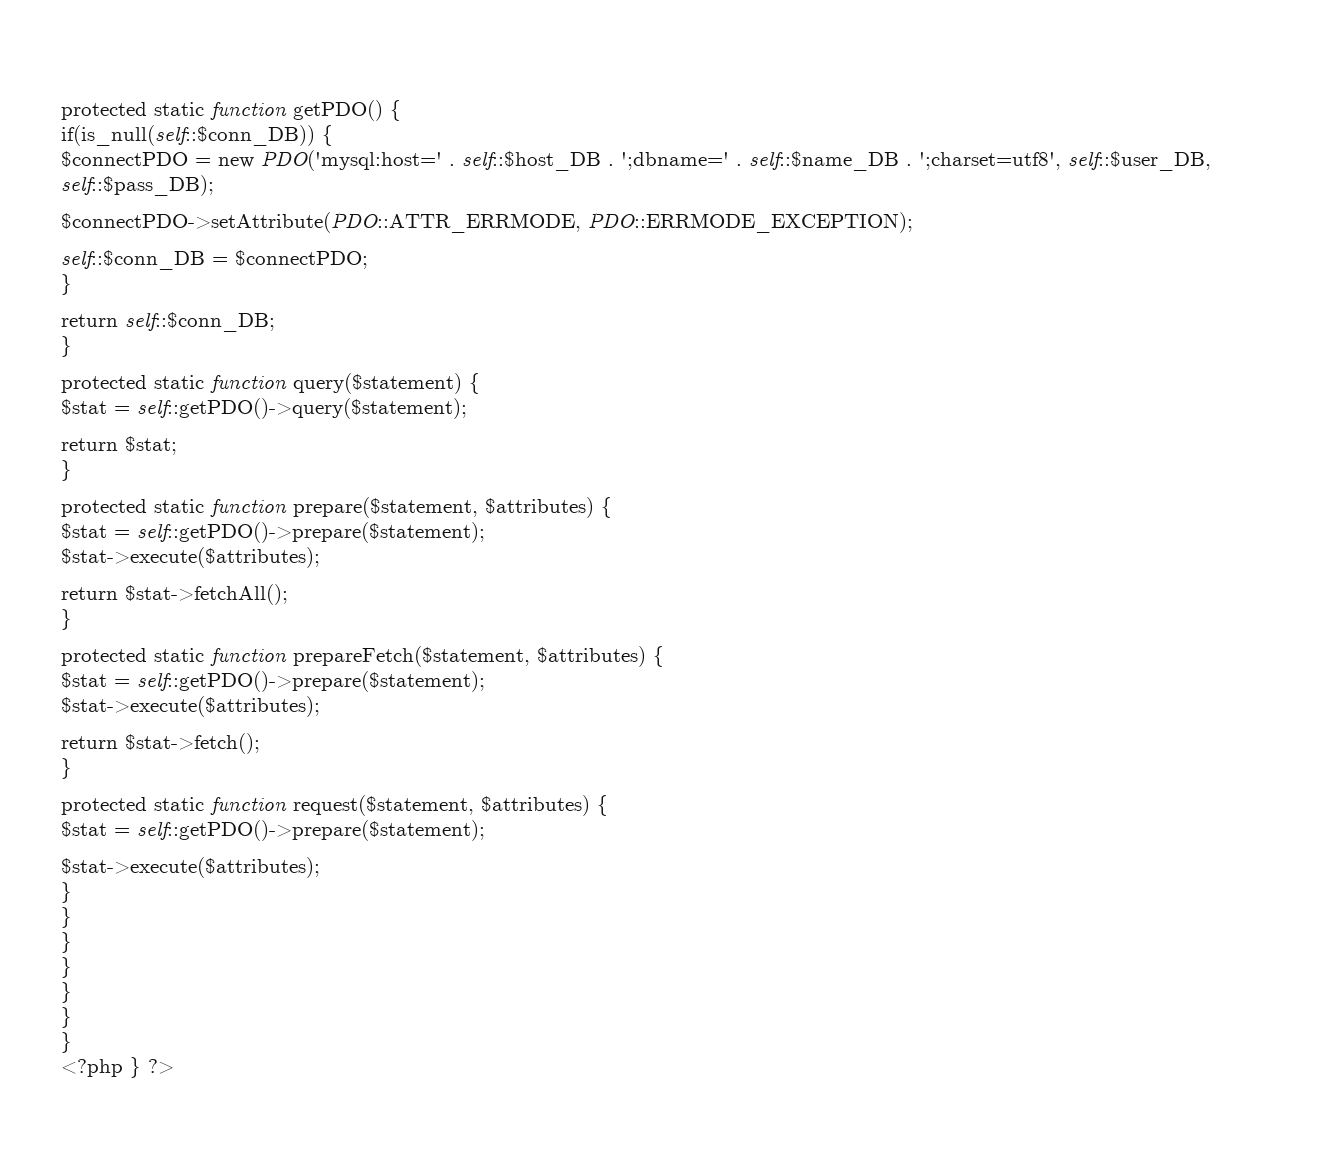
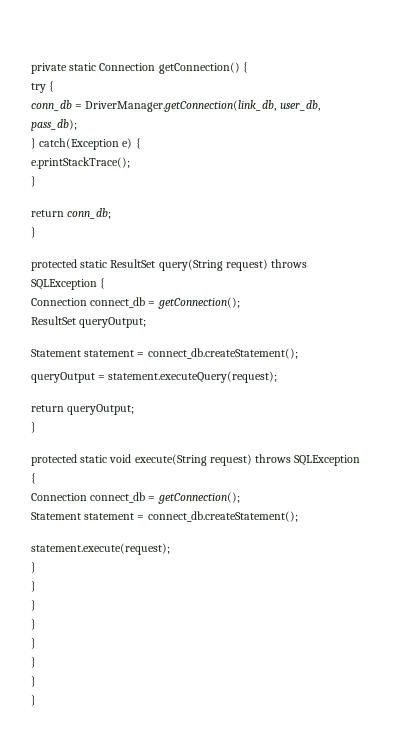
- protected static function getPDO() {
- if(is_null(self::$conn_DB)) {
- $connectPDO = new PDO('mysql:host=' . self::$host_DB . ';dbname=' . self::$name_DB . ';charset=utf8', self::$user_DB, self::$pass_DB);
- $connectPDO->setAttribute(PDO::ATTR_ERRMODE, PDO::ERRMODE_EXCEPTION);
- self::$conn_DB = $connectPDO;
+ private static Connection getConnection() {
+ try {
+ conn_db = DriverManager.getConnection(link_db, user_db, pass_db);
+ } catch(Exception e) {
+ e.printStackTrace();
- return self::$conn_DB;
+ return conn_db;
  }
- protected static function query($statement) {
- $stat = self::getPDO()->query($statement);
- return $stat;
+ protected static ResultSet query(String request) throws SQLException {
+ Connection connect_db = getConnection();
+ ResultSet queryOutput;
+ Statement statement = connect_db.createStatement();
+ queryOutput = statement.executeQuery(request);
+ return queryOutput;
  }
- protected static function prepare($statement, $attributes) {
- $stat = self::getPDO()->prepare($statement);
- $stat->execute($attributes);
- return $stat->fetchAll();
- }
- protected static function prepareFetch($statement, $attributes) {
- $stat = self::getPDO()->prepare($statement);
- $stat->execute($attributes);
- return $stat->fetch();
- }
- protected static function request($statement, $attributes) {
- $stat = self::getPDO()->prepare($statement);
- $stat->execute($attributes);
+ protected static void execute(String request) throws SQLException {
+ Connection connect_db = getConnection();
+ Statement statement = connect_db.createStatement();
+ statement.execute(request);
  }
  }
- <?php } ?>
+ }

